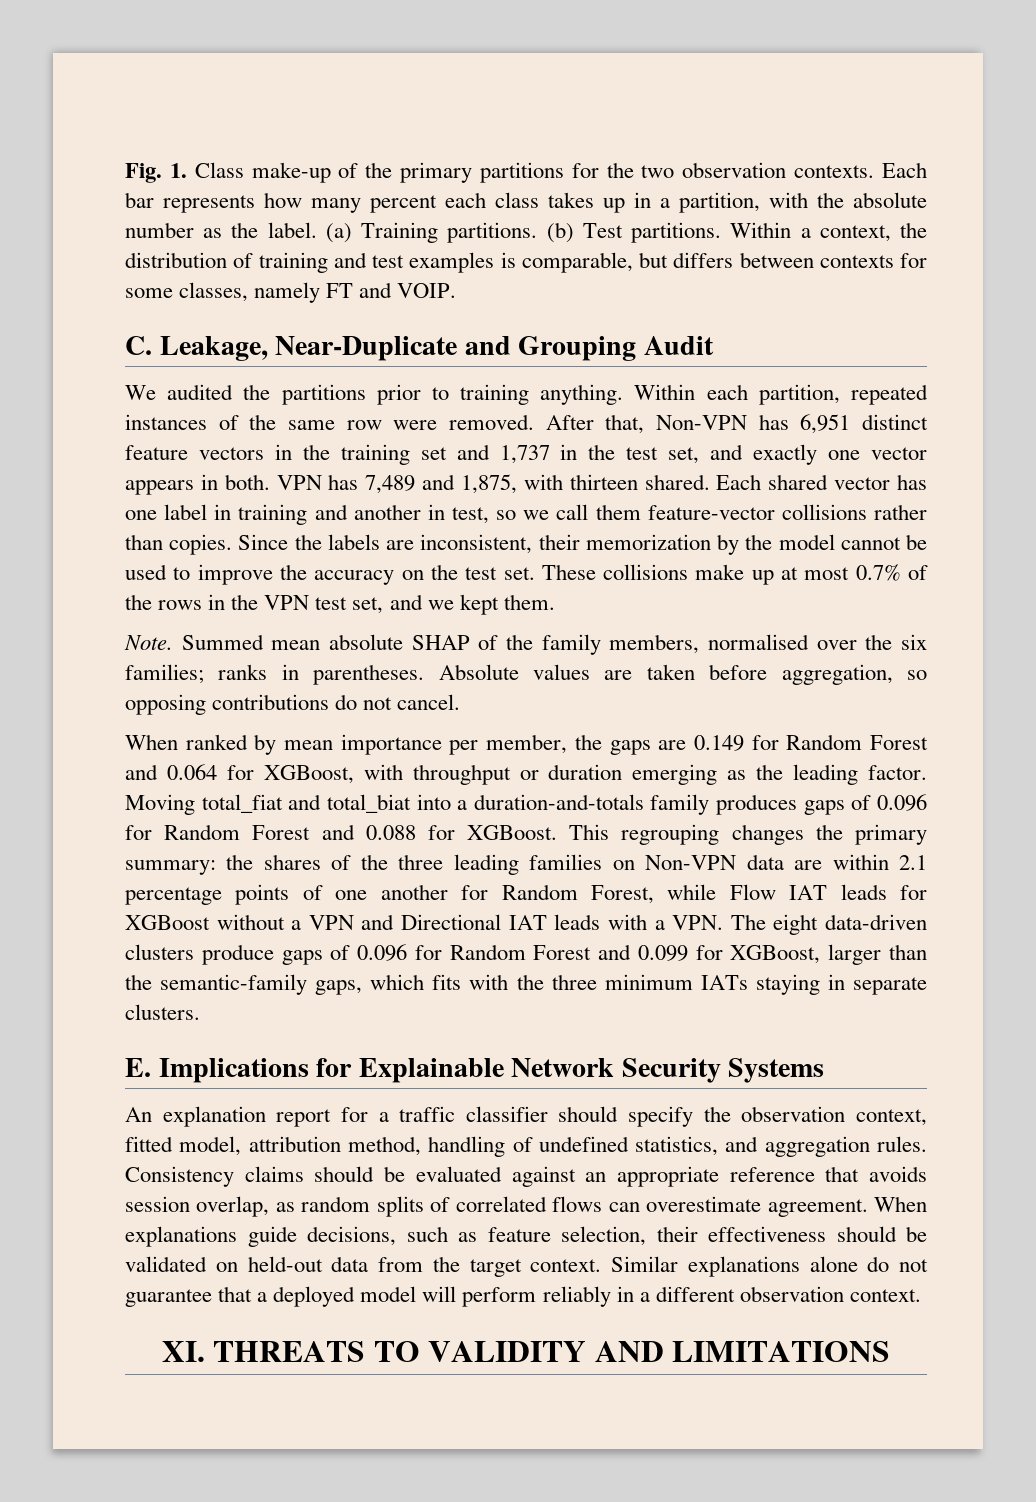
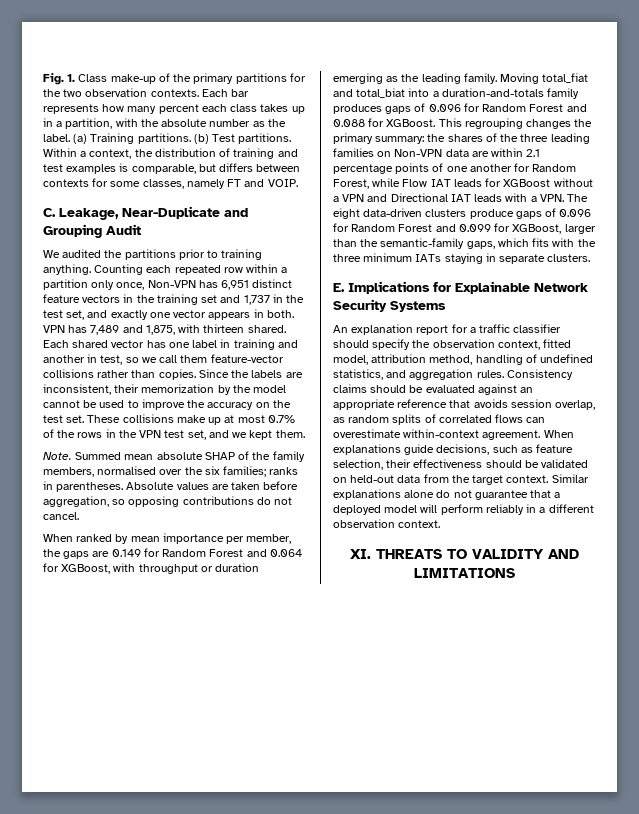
- Within each partition, repeated instances of the same row were removed. After that, Non-VPN has 6,951 distinct feature vectors in the training set and 1,737 in the test set, and exactly one vector appears in both.
+ Counting each repeated row within a partition only once, Non-VPN has 6,951 distinct feature vectors in the training set and 1,737 in the test set, and exactly one vector appears in both.
- When ranked by mean importance per member, the gaps are 0.149 for Random Forest and 0.064 for XGBoost, with throughput or duration emerging as the leading factor.
+ When ranked by mean importance per member, the gaps are 0.149 for Random Forest and 0.064 for XGBoost, with throughput or duration emerging as the leading family.
- Consistency claims should be evaluated against an appropriate reference that avoids session overlap, as random splits of correlated flows can overestimate agreement.
+ Consistency claims should be evaluated against an appropriate reference that avoids session overlap, as random splits of correlated flows can overestimate within-context agreement.

